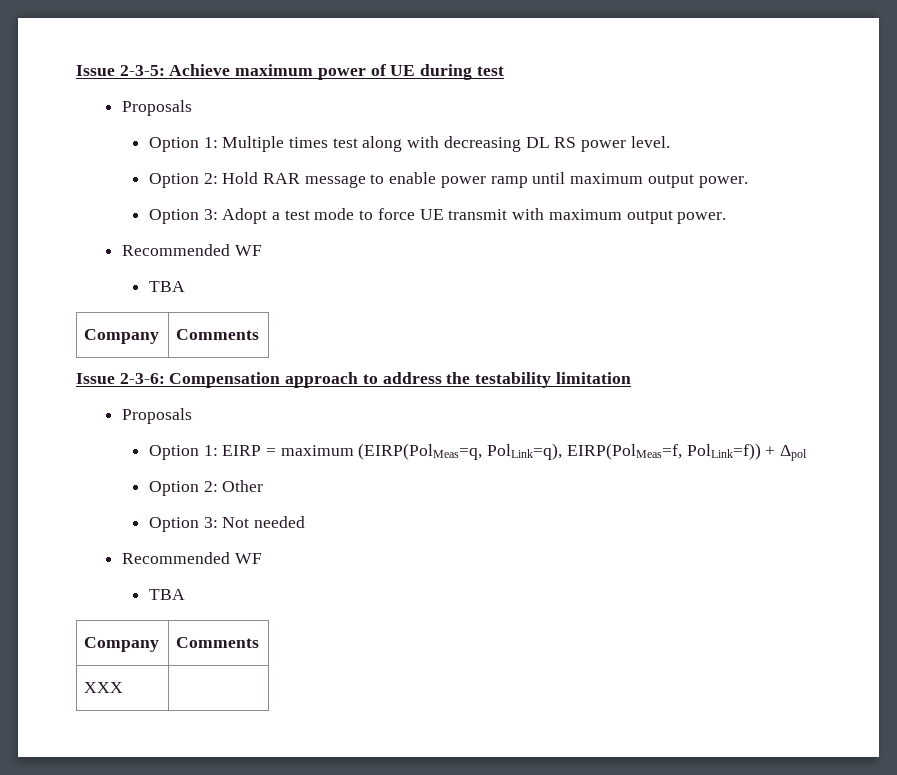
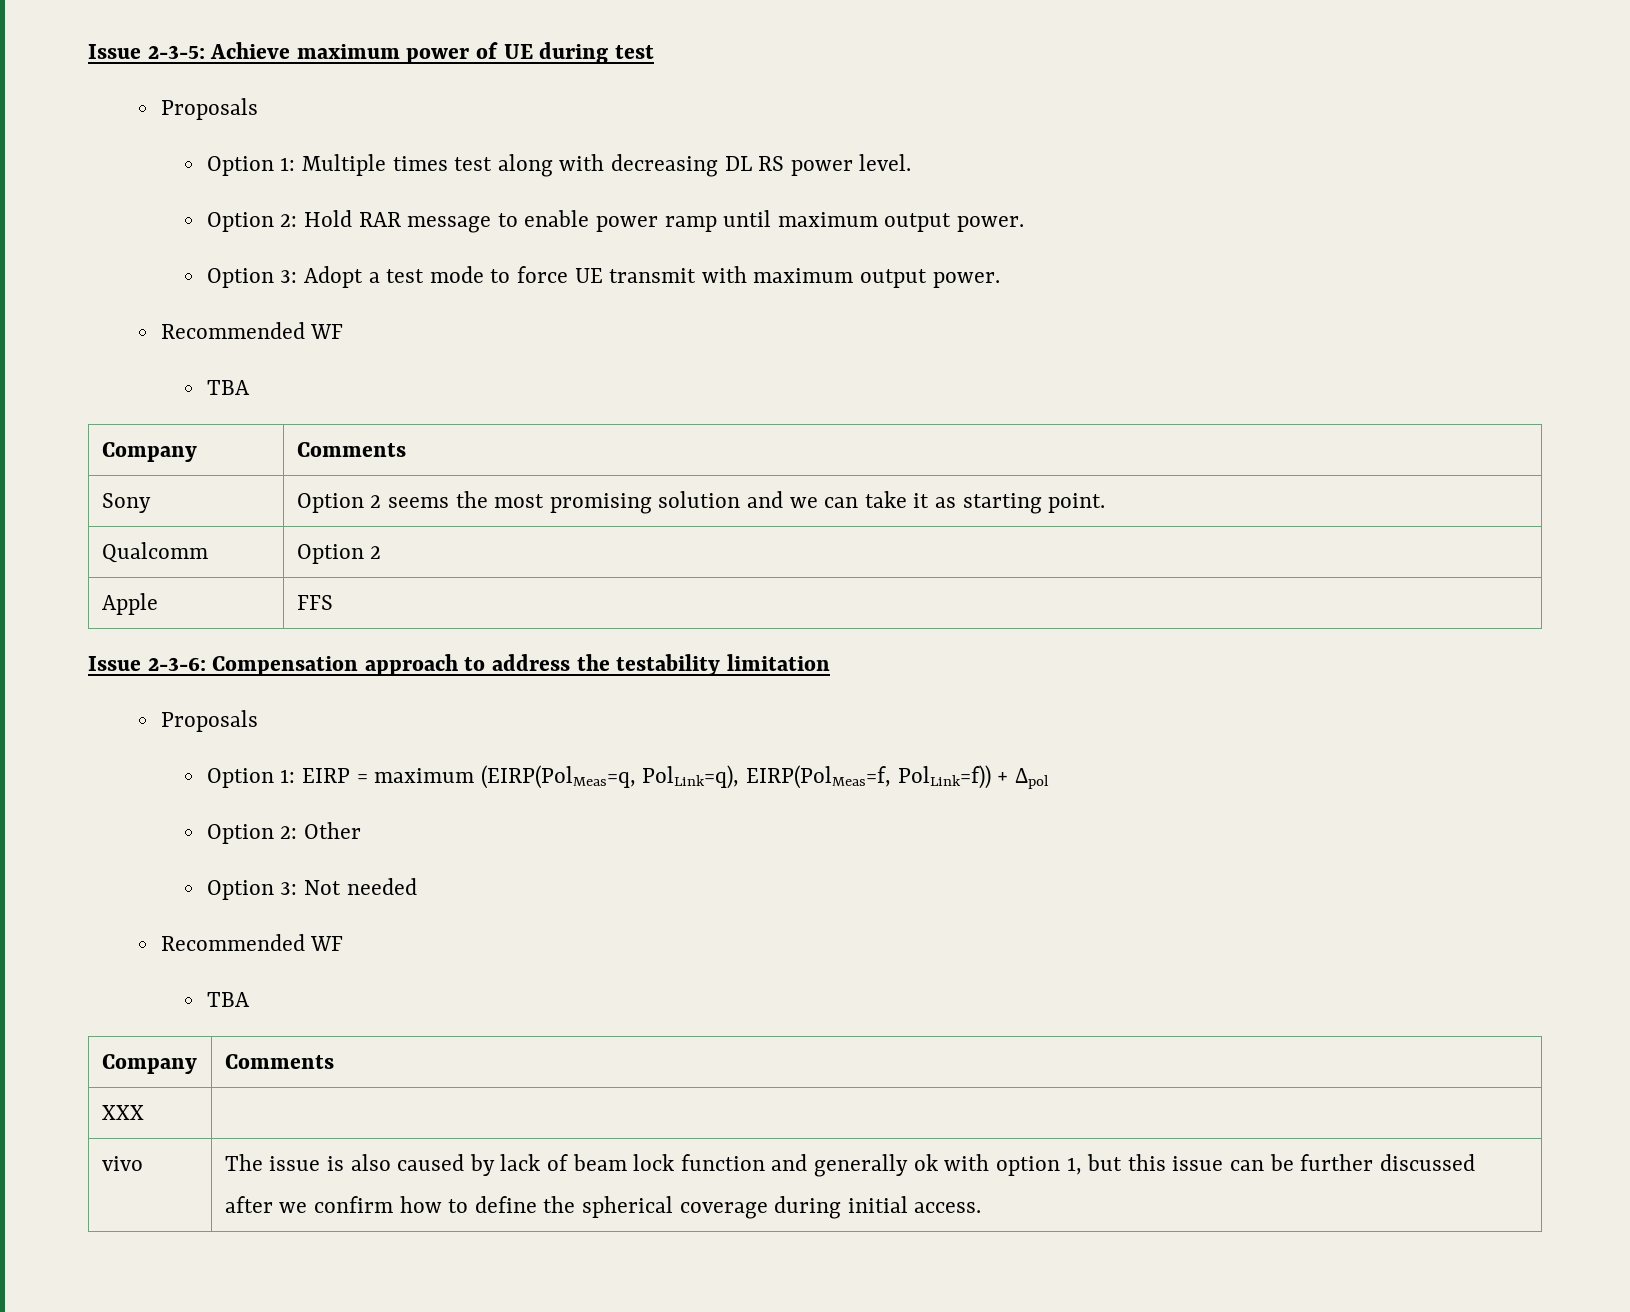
+ Sony | Option 2 seems the most promising solution and we can take it as starting point.
+ Qualcomm | Option 2
+ Apple | FFS
+ vivo | The issue is also caused by lack of beam lock function and generally ok with option 1, but this issue can be further discussed after we confirm how to define the spherical coverage during initial access.

